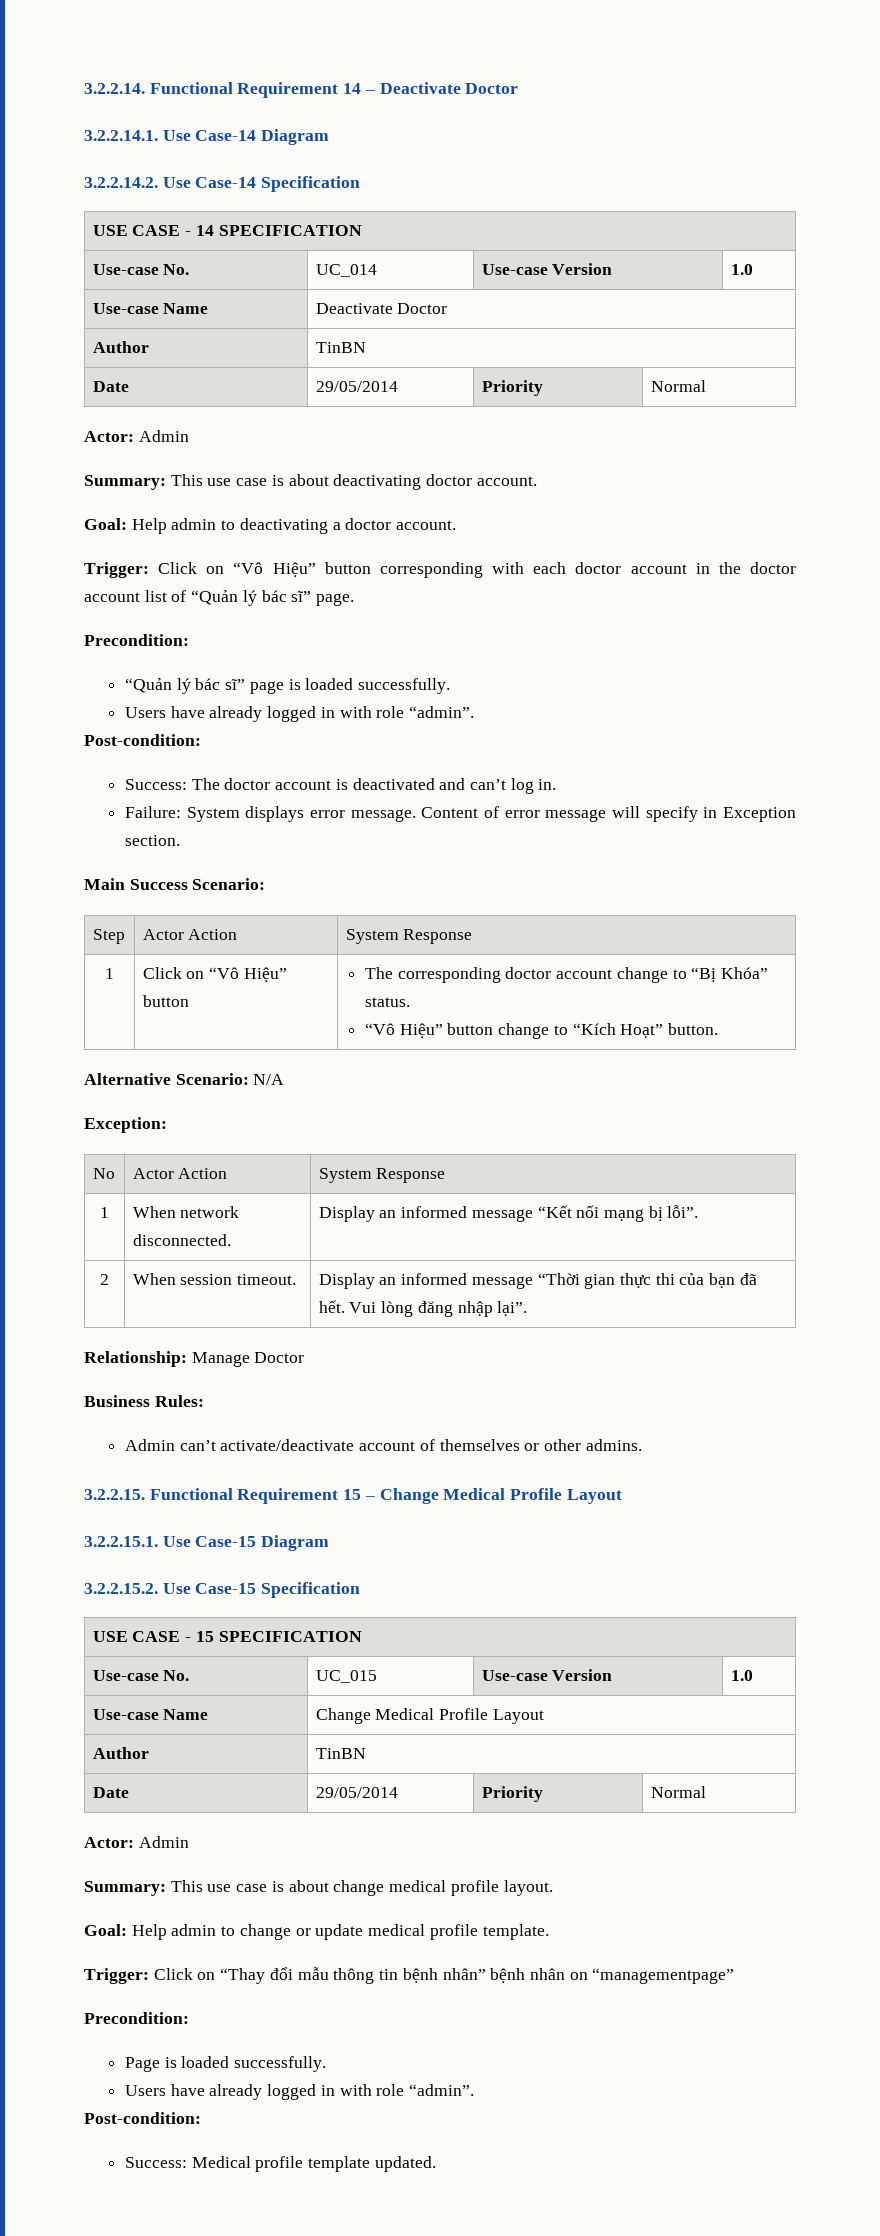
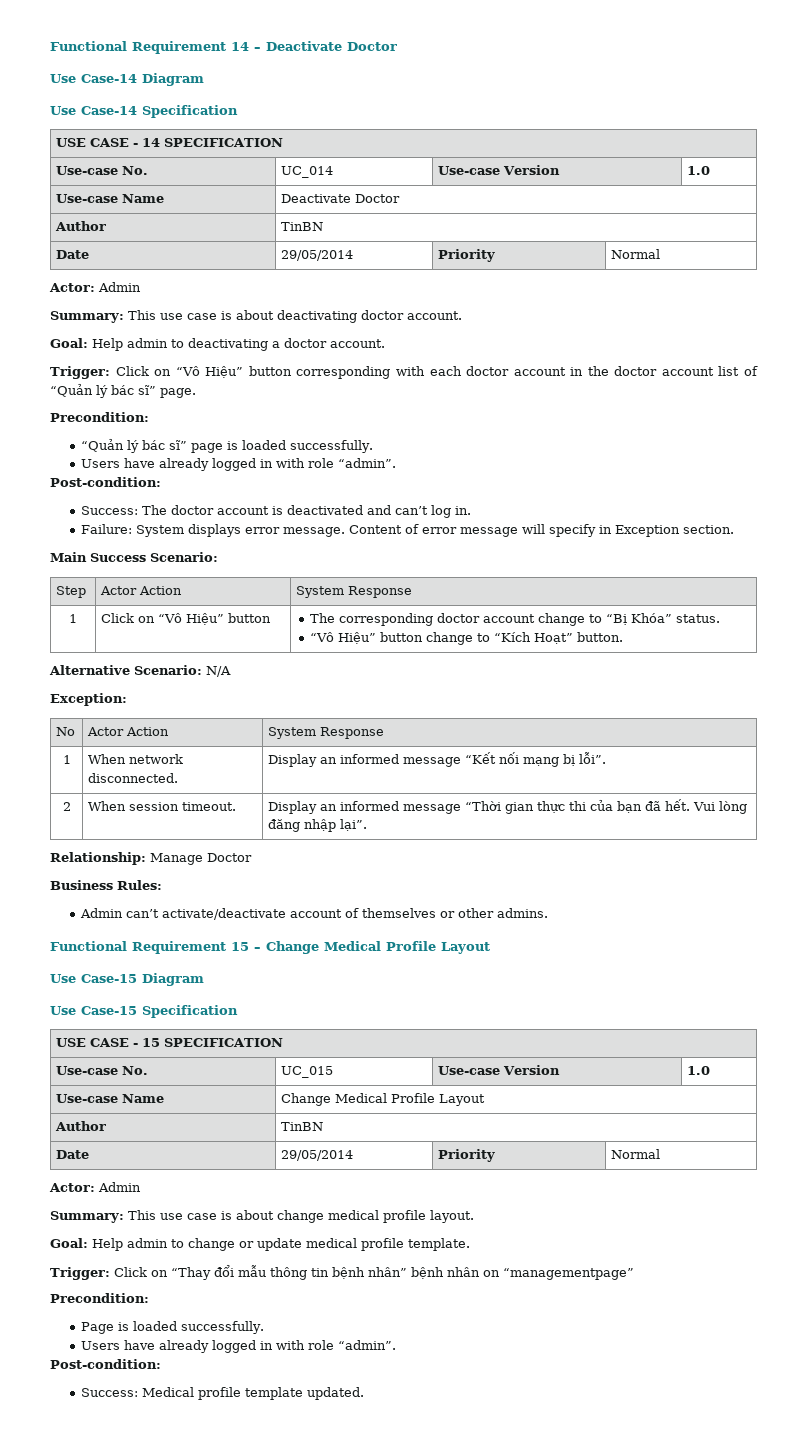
- 3.2.2.14. Functional Requirement 14 – Deactivate Doctor
+ Functional Requirement 14 – Deactivate Doctor
- 3.2.2.14.1. Use Case-14 Diagram
+ Use Case-14 Diagram
- 3.2.2.14.2. Use Case-14 Specification
+ Use Case-14 Specification
- 3.2.2.15. Functional Requirement 15 – Change Medical Profile Layout
+ Functional Requirement 15 – Change Medical Profile Layout
- 3.2.2.15.1. Use Case-15 Diagram
+ Use Case-15 Diagram
- 3.2.2.15.2. Use Case-15 Specification
+ Use Case-15 Specification

